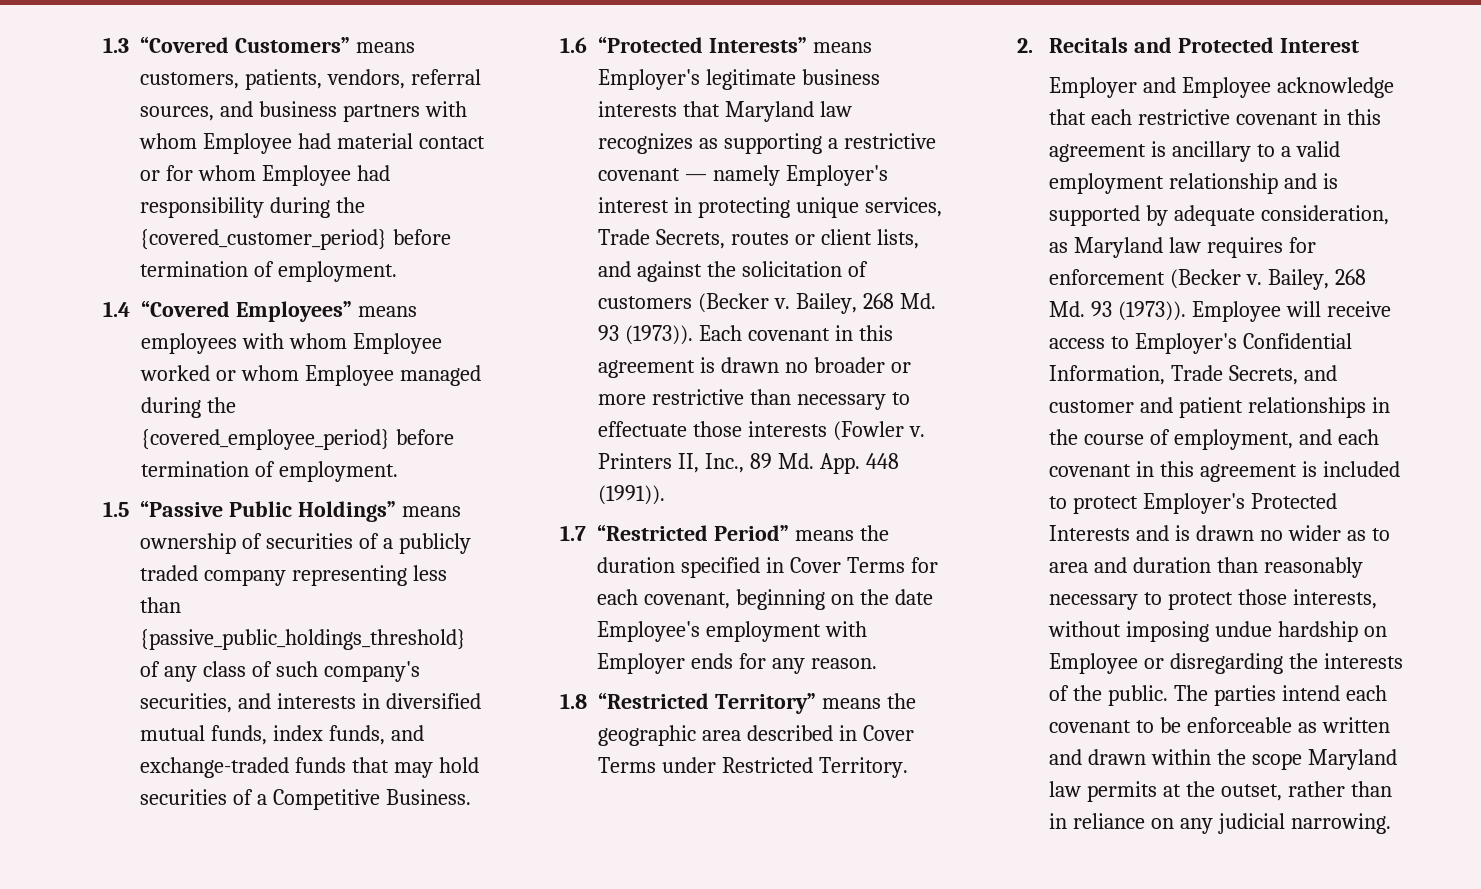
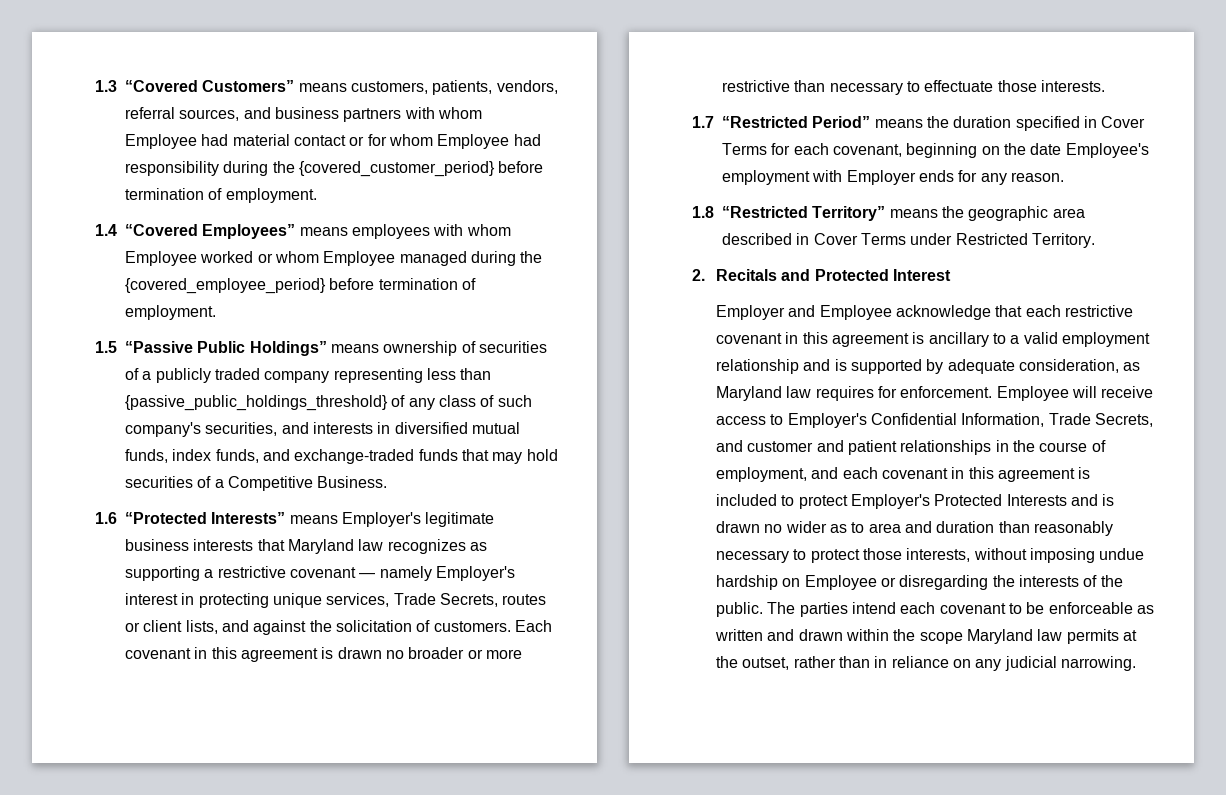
- 1.6 “Protected Interests” means Employer's legitimate business interests that Maryland law recognizes as supporting a restrictive covenant — namely Employer's interest in protecting unique services, Trade Secrets, routes or client lists, and against the solicitation of customers (Becker v. Bailey, 268 Md. 93 (1973)).
+ 1.6 “Protected Interests” means Employer's legitimate business interests that Maryland law recognizes as supporting a restrictive covenant — namely Employer's interest in protecting unique services, Trade Secrets, routes or client lists, and against the solicitation of customers.
- Each covenant in this agreement is drawn no broader or more restrictive than necessary to effectuate those interests (Fowler v. Printers II, Inc., 89 Md. App. 448 (1991)).
+ Each covenant in this agreement is drawn no broader or more restrictive than necessary to effectuate those interests.
- Employer and Employee acknowledge that each restrictive covenant in this agreement is ancillary to a valid employment relationship and is supported by adequate consideration, as Maryland law requires for enforcement (Becker v. Bailey, 268 Md. 93 (1973)).
+ Employer and Employee acknowledge that each restrictive covenant in this agreement is ancillary to a valid employment relationship and is supported by adequate consideration, as Maryland law requires for enforcement.

